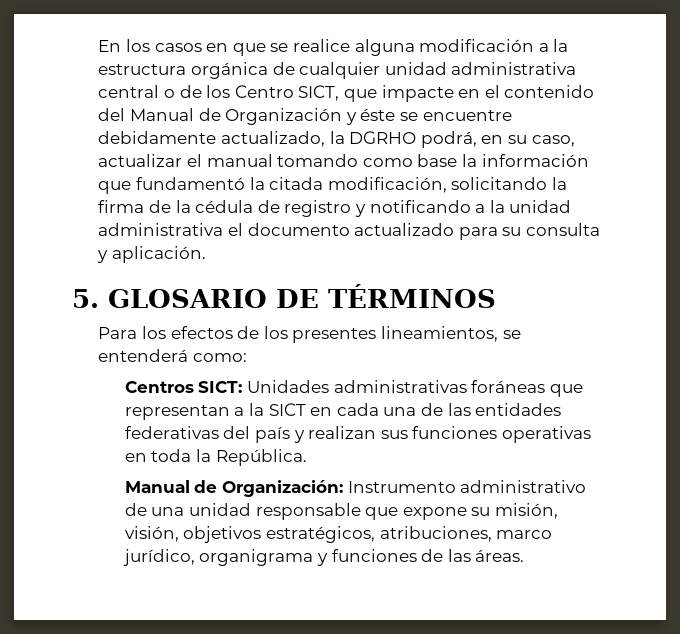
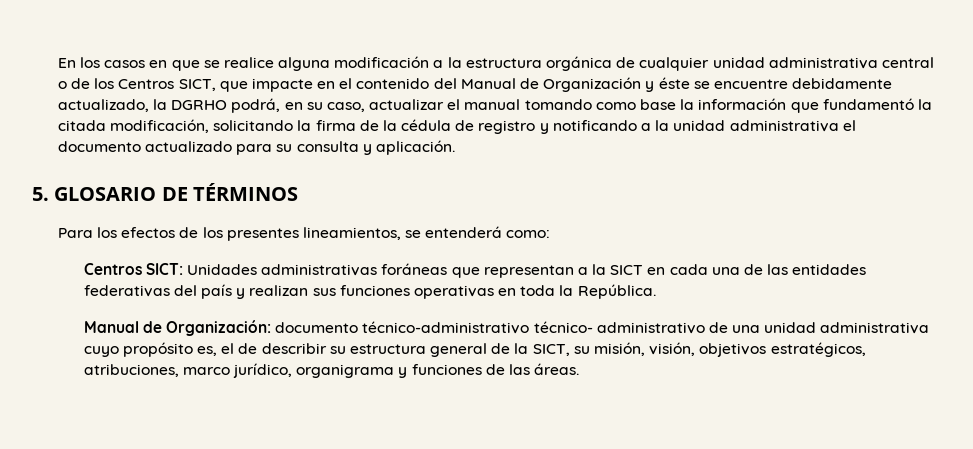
- En los casos en que se realice alguna modificación a la estructura orgánica de cualquier unidad administrativa central o de los Centro SICT, que impacte en el contenido del Manual de Organización y éste se encuentre debidamente actualizado, la DGRHO podrá, en su caso, actualizar el manual tomando como base la información que fundamentó la citada modificación, solicitando la firma de la cédula de registro y notificando a la unidad administrativa el documento actualizado para su consulta y aplicación.
+ En los casos en que se realice alguna modificación a la estructura orgánica de cualquier unidad administrativa central o de los Centros SICT, que impacte en el contenido del Manual de Organización y éste se encuentre debidamente actualizado, la DGRHO podrá, en su caso, actualizar el manual tomando como base la información que fundamentó la citada modificación, solicitando la firma de la cédula de registro y notificando a la unidad administrativa el documento actualizado para su consulta y aplicación.
- Manual de Organización: Instrumento administrativo de una unidad responsable que expone su misión, visión, objetivos estratégicos, atribuciones, marco jurídico, organigrama y funciones de las áreas.
+ Manual de Organización: documento técnico-administrativo técnico- administrativo de una unidad administrativa cuyo propósito es, el de describir su estructura general de la SICT, su misión, visión, objetivos estratégicos, atribuciones, marco jurídico, organigrama y funciones de las áreas.

